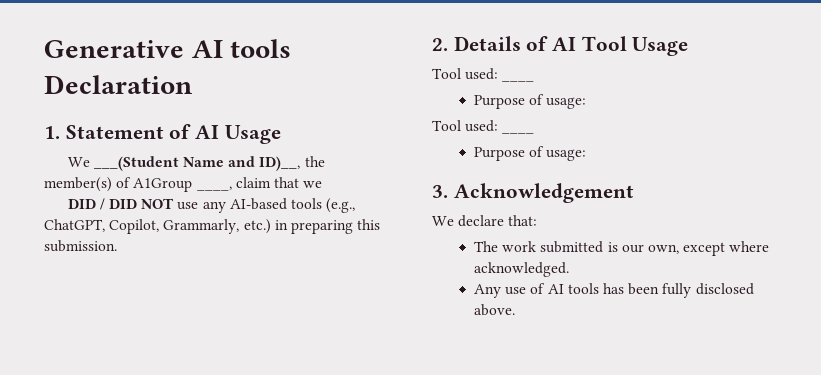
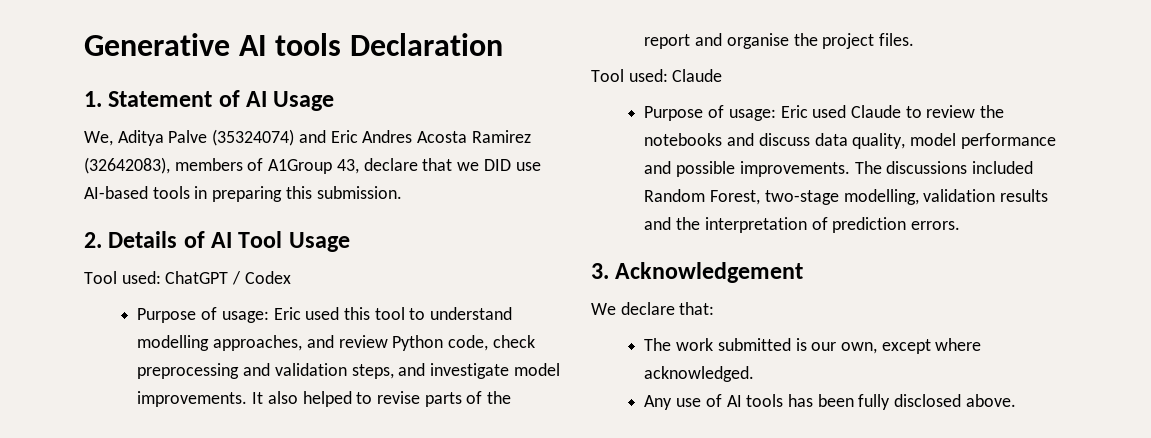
- We ___(Student Name and ID)__, the member(s) of A1Group ____, claim that we
- DID / DID NOT use any AI-based tools (e.g., ChatGPT, Copilot, Grammarly, etc.) in preparing this submission.
+ We, Aditya Palve (35324074) and Eric Andres Acosta Ramirez (32642083), members of A1Group 43, declare that we DID use AI-based tools in preparing this submission.
  2. Details of AI Tool Usage
- Tool used: ____
- Purpose of usage:
- Tool used: ____
- Purpose of usage:
+ Tool used: ChatGPT / Codex
+ Purpose of usage: Eric used this tool to understand modelling approaches, and review Python code, check preprocessing and validation steps, and investigate model improvements. It also helped to revise parts of the report and organise the project files.
+ Tool used: Claude
+ Purpose of usage: Eric used Claude to review the notebooks and discuss data quality, model performance and possible improvements. The discussions included Random Forest, two-stage modelling, validation results and the interpretation of prediction errors.

